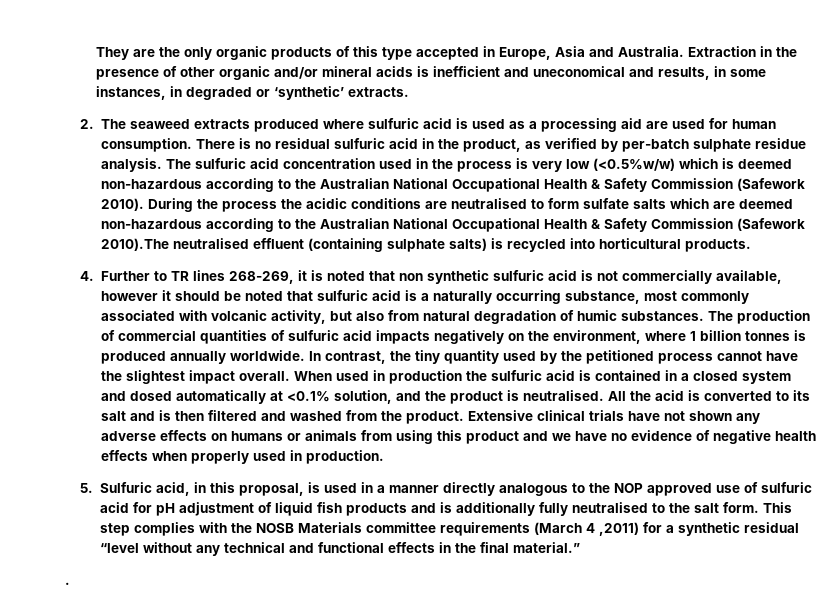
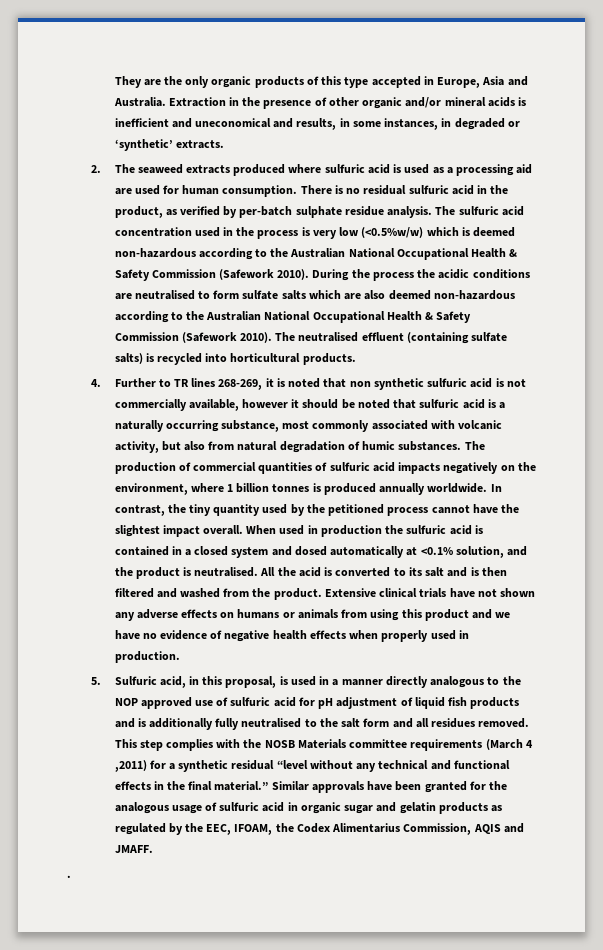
- During the process the acidic conditions are neutralised to form sulfate salts which are deemed non-hazardous according to the Australian National Occupational Health & Safety Commission (Safework 2010).The neutralised effluent (containing sulphate salts) is recycled into horticultural products.
+ During the process the acidic conditions are neutralised to form sulfate salts which are also deemed non-hazardous according to the Australian National Occupational Health & Safety Commission (Safework 2010). The neutralised effluent (containing sulfate salts) is recycled into horticultural products.
- 5. Sulfuric acid, in this proposal, is used in a manner directly analogous to the NOP approved use of sulfuric acid for pH adjustment of liquid fish products and is additionally fully neutralised to the salt form.
+ 5. Sulfuric acid, in this proposal, is used in a manner directly analogous to the NOP approved use of sulfuric acid for pH adjustment of liquid fish products and is additionally fully neutralised to the salt form and all residues removed.
+ Similar approvals have been granted for the analogous usage of sulfuric acid in organic sugar and gelatin products as regulated by the EEC, IFOAM, the Codex Alimentarius Commission, AQIS and JMAFF.

